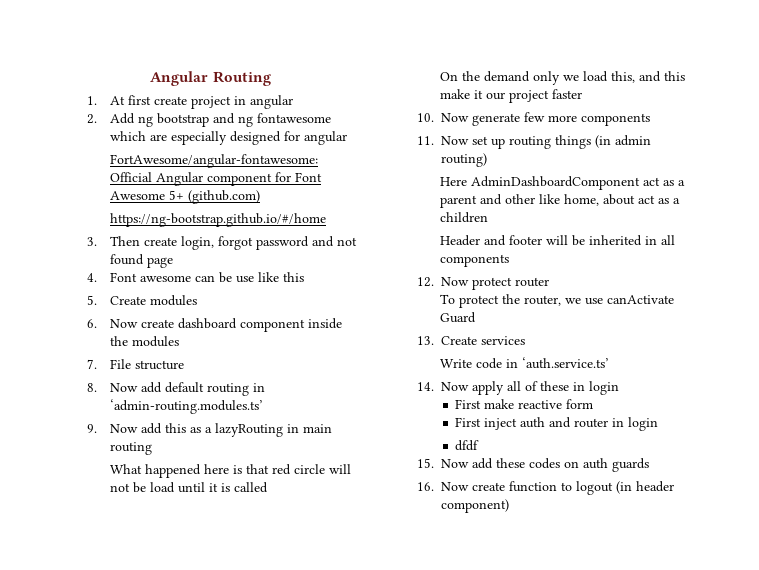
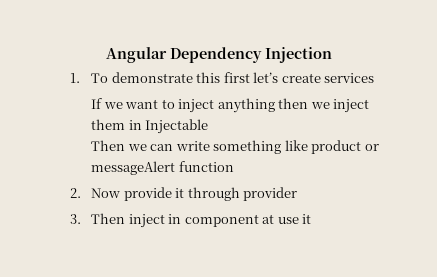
- Angular Routing
+ Angular Dependency Injection
- 1. At first create project in angular
- 2. Add ng bootstrap and ng fontawesome which are especially designed for angular
- FortAwesome/angular-fontawesome: Official Angular component for Font Awesome 5+ (github.com)
- https://ng-bootstrap.github.io/#/home
- 3. Then create login, forgot password and not found page
- 4. Font awesome can be use like this
- 5. Create modules
- 6. Now create dashboard component inside the modules
- 7. File structure
- 8. Now add default routing in ‘admin-routing.modules.ts’
- 9. Now add this as a lazyRouting in main routing
- What happened here is that red circle will not be load until it is called
- On the demand only we load this, and this make it our project faster
- 10. Now generate few more components
- 11. Now set up routing things (in admin routing)
- Here AdminDashboardComponent act as a parent and other like home, about act as a children
- Header and footer will be inherited in all components
- 12. Now protect router
- To protect the router, we use canActivate Guard
- 13. Create services
- Write code in ‘auth.service.ts’
- 14. Now apply all of these in login
- First make reactive form
- First inject auth and router in login
- dfdf
- 15. Now add these codes on auth guards
- 16. Now create function to logout (in header component)
+ 1. To demonstrate this first let’s create services
+ If we want to inject anything then we inject them in Injectable
+ Then we can write something like product or messageAlert function
+ 2. Now provide it through provider
+ 3. Then inject in component at use it

